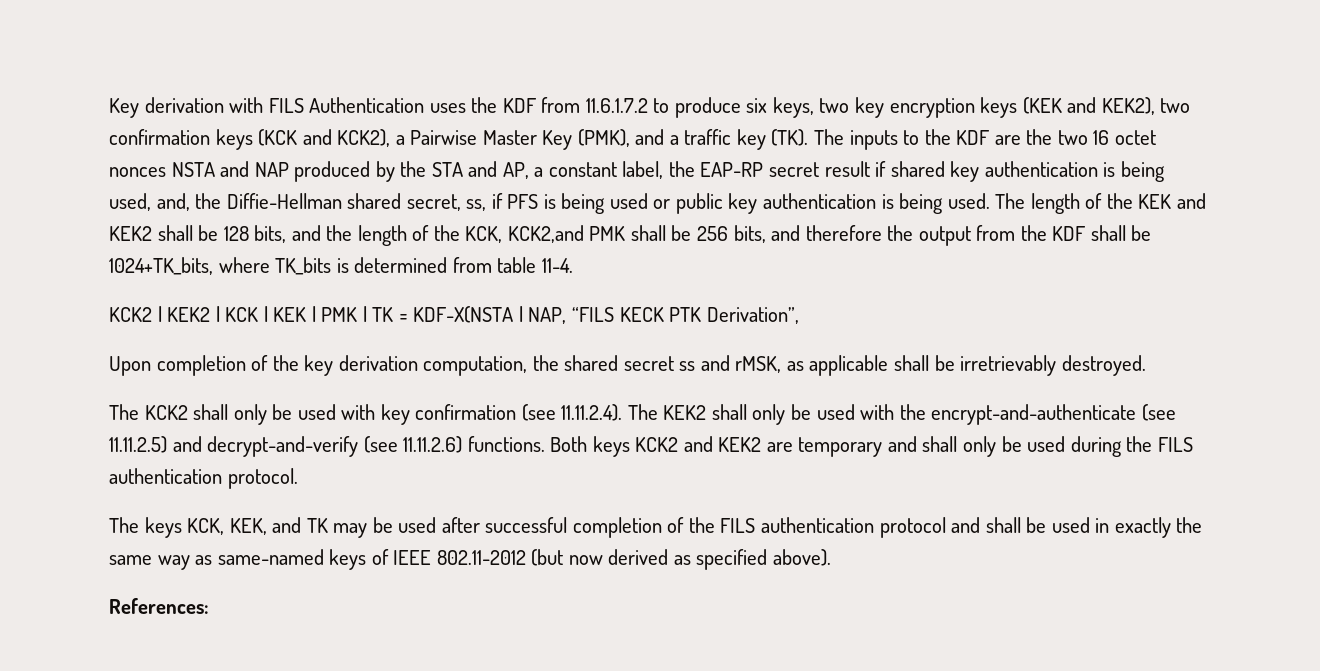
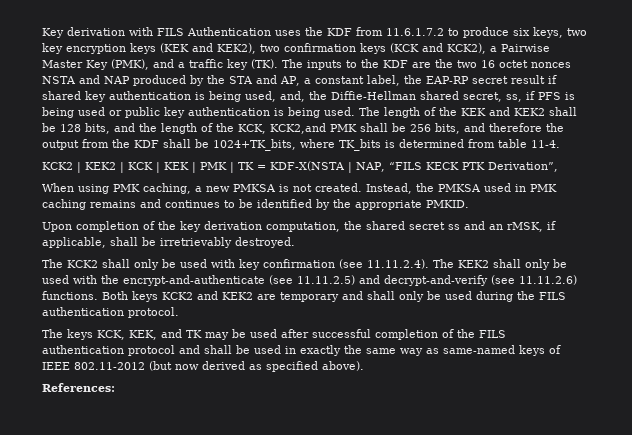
+ When using PMK caching, a new PMKSA is not created. Instead, the PMKSA used in PMK caching remains and continues to be identified by the appropriate PMKID.
- Upon completion of the key derivation computation, the shared secret ss and rMSK, as applicable shall be irretrievably destroyed.
+ Upon completion of the key derivation computation, the shared secret ss and an rMSK, if applicable, shall be irretrievably destroyed.

